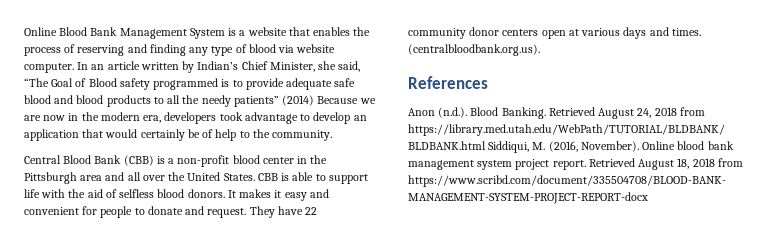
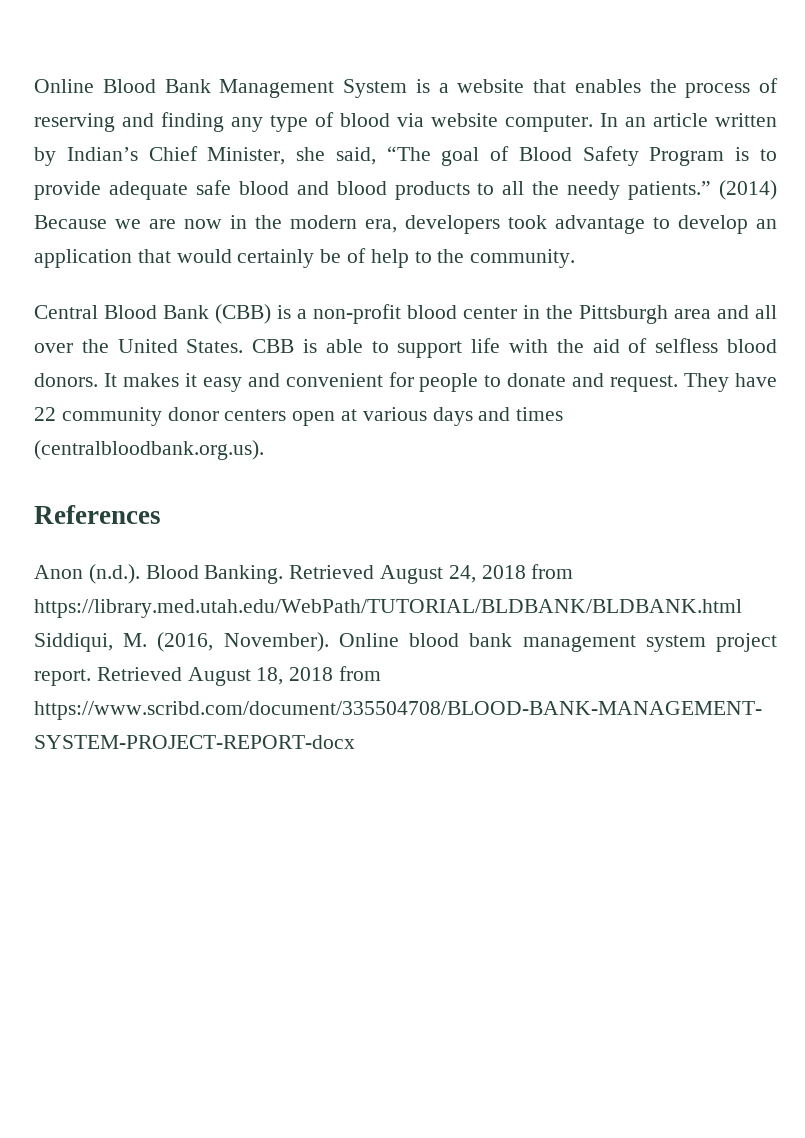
- In an article written by Indian’s Chief Minister, she said, “The Goal of Blood safety programmed is to provide adequate safe blood and blood products to all the needy patients” (2014) Because we are now in the modern era, developers took advantage to develop an application that would certainly be of help to the community.
+ In an article written by Indian’s Chief Minister, she said, “The goal of Blood Safety Program is to provide adequate safe blood and blood products to all the needy patients.” (2014) Because we are now in the modern era, developers took advantage to develop an application that would certainly be of help to the community.
- They have 22 community donor centers open at various days and times. (centralbloodbank.org.us).
+ They have 22 community donor centers open at various days and times (centralbloodbank.org.us).

